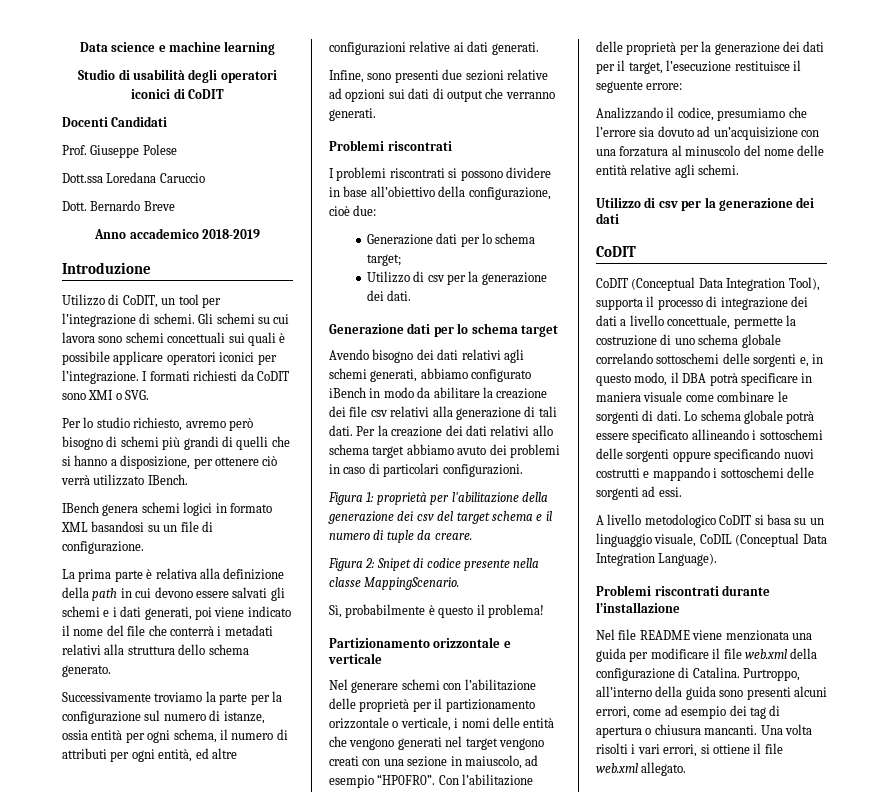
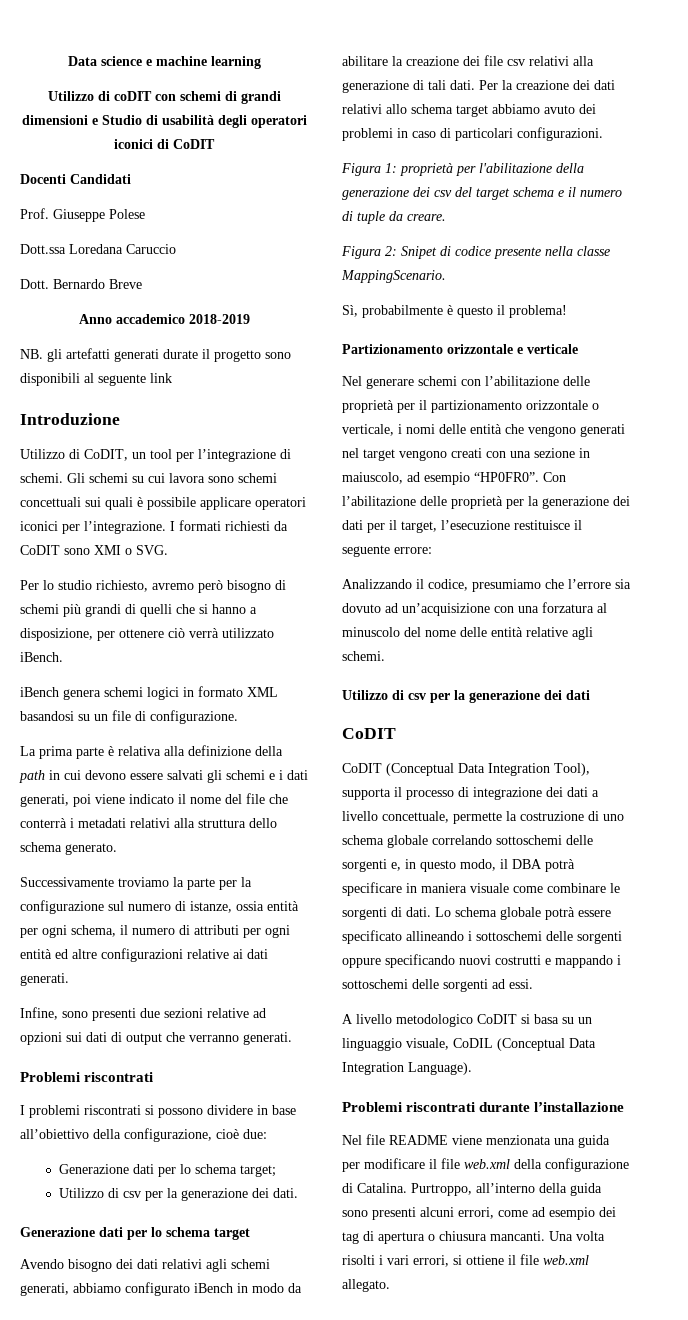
- Studio di usabilità degli operatori iconici di CoDIT
+ Utilizzo di coDIT con schemi di grandi dimensioni e Studio di usabilità degli operatori iconici di CoDIT
+ NB. gli artefatti generati durate il progetto sono disponibili al seguente link
- Per lo studio richiesto, avremo però bisogno di schemi più grandi di quelli che si hanno a disposizione, per ottenere ciò verrà utilizzato IBench.
- IBench genera schemi logici in formato XML basandosi su un file di configurazione.
+ Per lo studio richiesto, avremo però bisogno di schemi più grandi di quelli che si hanno a disposizione, per ottenere ciò verrà utilizzato iBench.
+ iBench genera schemi logici in formato XML basandosi su un file di configurazione.
- Successivamente troviamo la parte per la configurazione sul numero di istanze, ossia entità per ogni schema, il numero di attributi per ogni entità, ed altre configurazioni relative ai dati generati.
+ Successivamente troviamo la parte per la configurazione sul numero di istanze, ossia entità per ogni schema, il numero di attributi per ogni entità ed altre configurazioni relative ai dati generati.

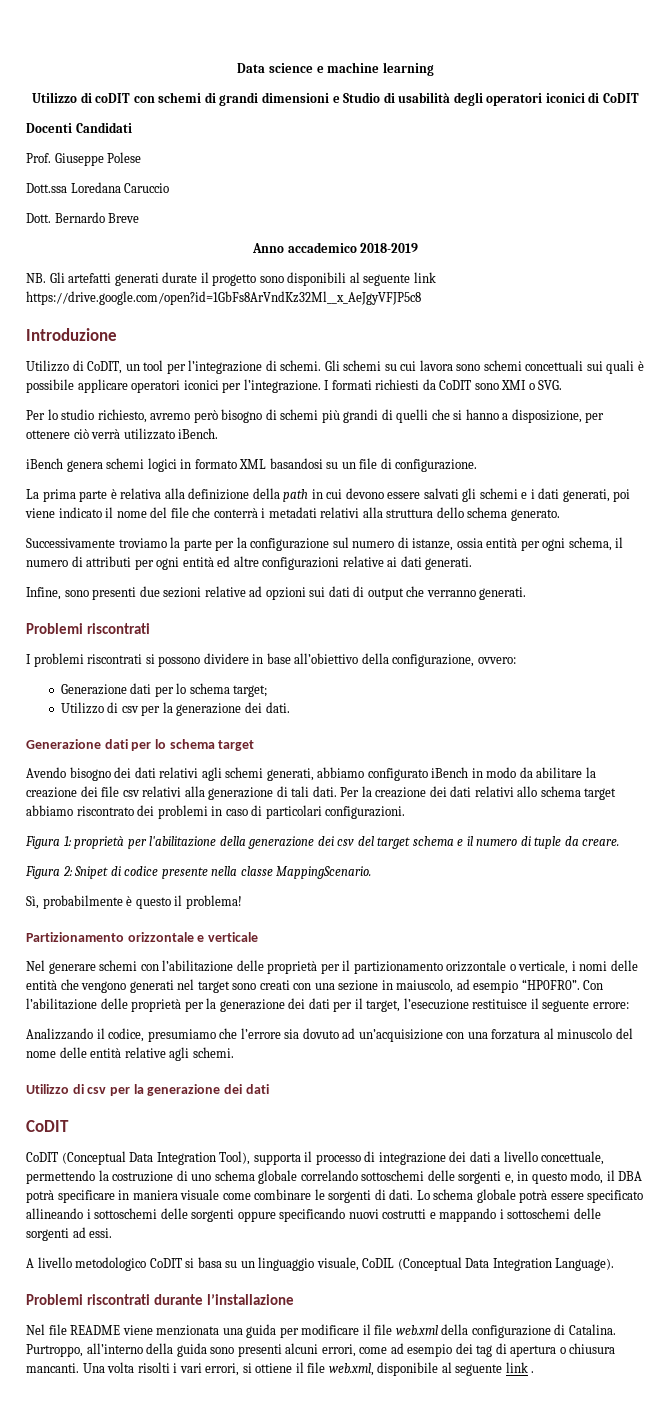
- NB. gli artefatti generati durate il progetto sono disponibili al seguente link
+ NB. Gli artefatti generati durate il progetto sono disponibili al seguente link https://drive.google.com/open?id=1GbFs8ArVndKz32Ml__x_AeJgyVFJP5c8
- I problemi riscontrati si possono dividere in base all’obiettivo della configurazione, cioè due:
+ I problemi riscontrati si possono dividere in base all’obiettivo della configurazione, ovvero:
- Per la creazione dei dati relativi allo schema target abbiamo avuto dei problemi in caso di particolari configurazioni.
+ Per la creazione dei dati relativi allo schema target abbiamo riscontrato dei problemi in caso di particolari configurazioni.
- Nel generare schemi con l’abilitazione delle proprietà per il partizionamento orizzontale o verticale, i nomi delle entità che vengono generati nel target vengono creati con una sezione in maiuscolo, ad esempio “HP0FR0”.
+ Nel generare schemi con l’abilitazione delle proprietà per il partizionamento orizzontale o verticale, i nomi delle entità che vengono generati nel target sono creati con una sezione in maiuscolo, ad esempio “HP0FR0”.
- CoDIT (Conceptual Data Integration Tool), supporta il processo di integrazione dei dati a livello concettuale, permette la costruzione di uno schema globale correlando sottoschemi delle sorgenti e, in questo modo, il DBA potrà specificare in maniera visuale come combinare le sorgenti di dati.
+ CoDIT (Conceptual Data Integration Tool), supporta il processo di integrazione dei dati a livello concettuale, permettendo la costruzione di uno schema globale correlando sottoschemi delle sorgenti e, in questo modo, il DBA potrà specificare in maniera visuale come combinare le sorgenti di dati.
- Una volta risolti i vari errori, si ottiene il file web.xml allegato.
+ Una volta risolti i vari errori, si ottiene il file web.xml, disponibile al seguente link .

